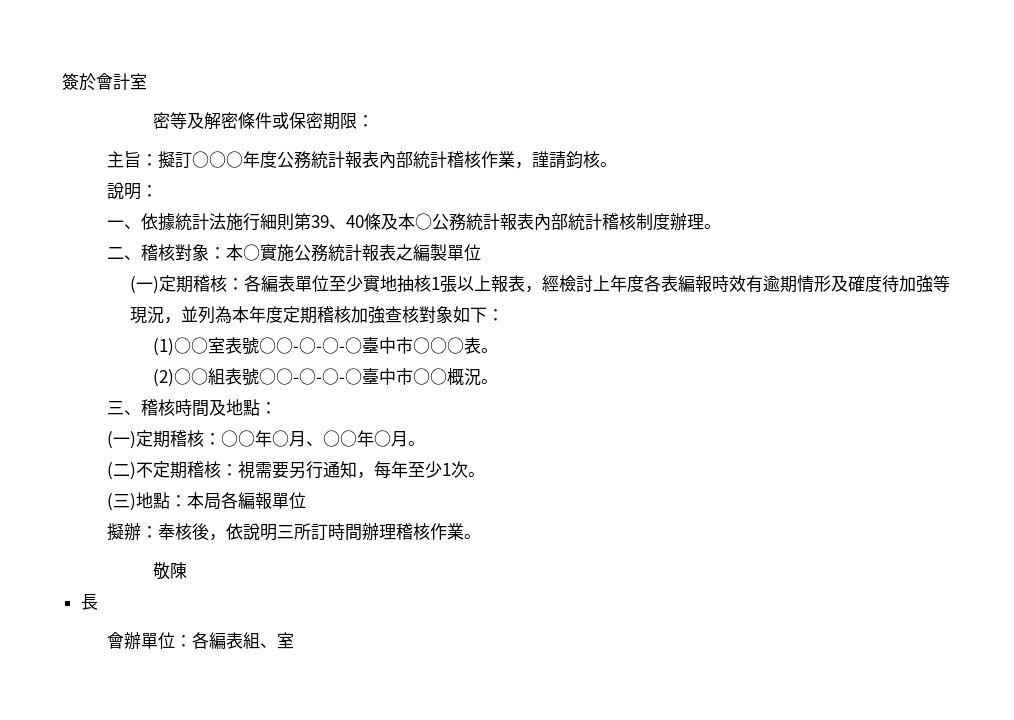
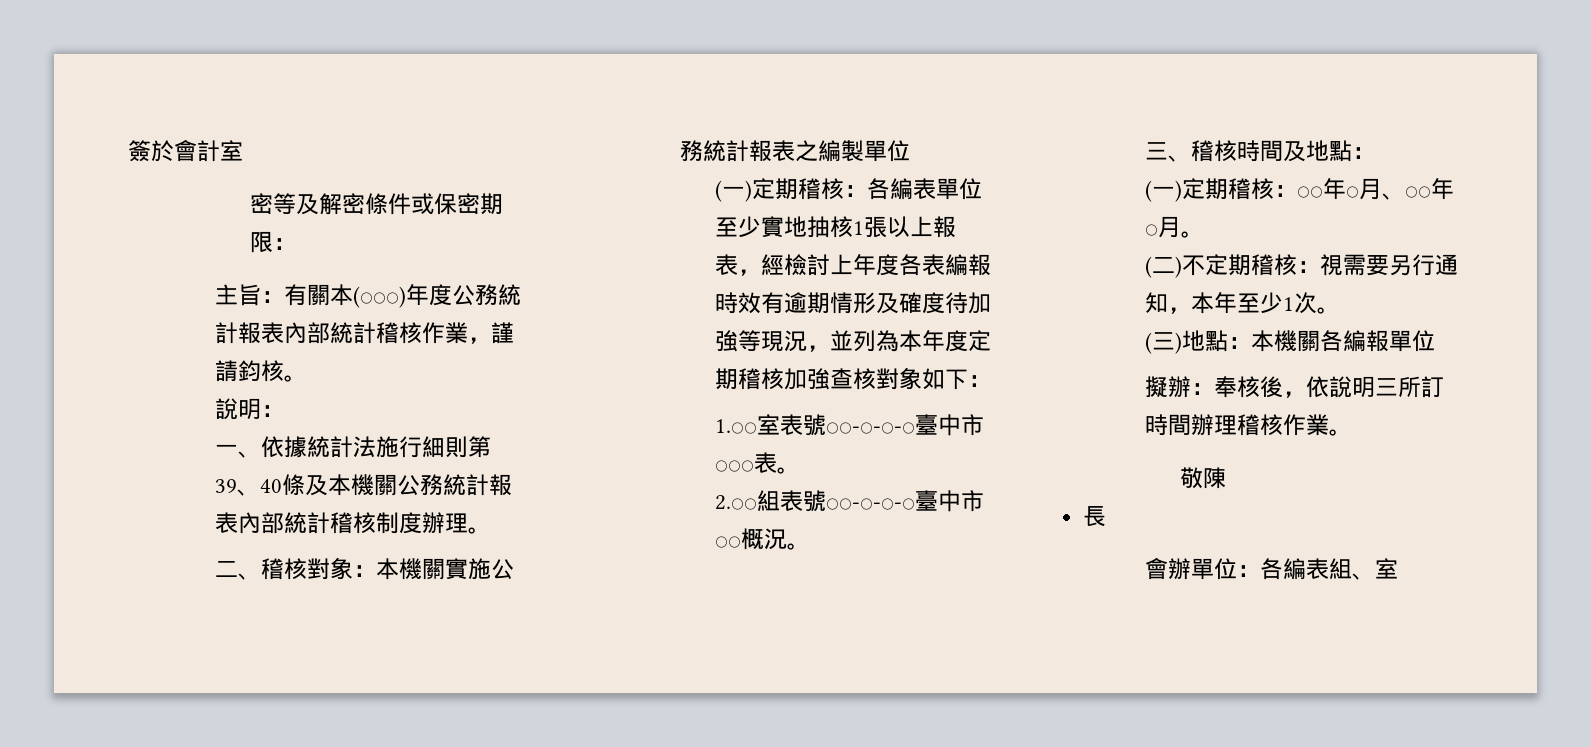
- 主旨：擬訂○○○年度公務統計報表內部統計稽核作業，謹請鈞核。
+ 主旨：有關本(○○○)年度公務統計報表內部統計稽核作業，謹請鈞核。
- 一、依據統計法施行細則第39、40條及本○公務統計報表內部統計稽核制度辦理。
+ 一、依據統計法施行細則第39、40條及本機關公務統計報表內部統計稽核制度辦理。
- 二、稽核對象：本○實施公務統計報表之編製單位
+ 二、稽核對象：本機關實施公務統計報表之編製單位
- (1)○○室表號○○-○-○-○臺中市○○○表。
+ 1.○○室表號○○-○-○-○臺中市○○○表。
- (2)○○組表號○○-○-○-○臺中市○○概況。
+ 2.○○組表號○○-○-○-○臺中市○○概況。
- (二)不定期稽核：視需要另行通知，每年至少1次。
+ (二)不定期稽核：視需要另行通知，本年至少1次。
- (三)地點：本局各編報單位
+ (三)地點：本機關各編報單位

